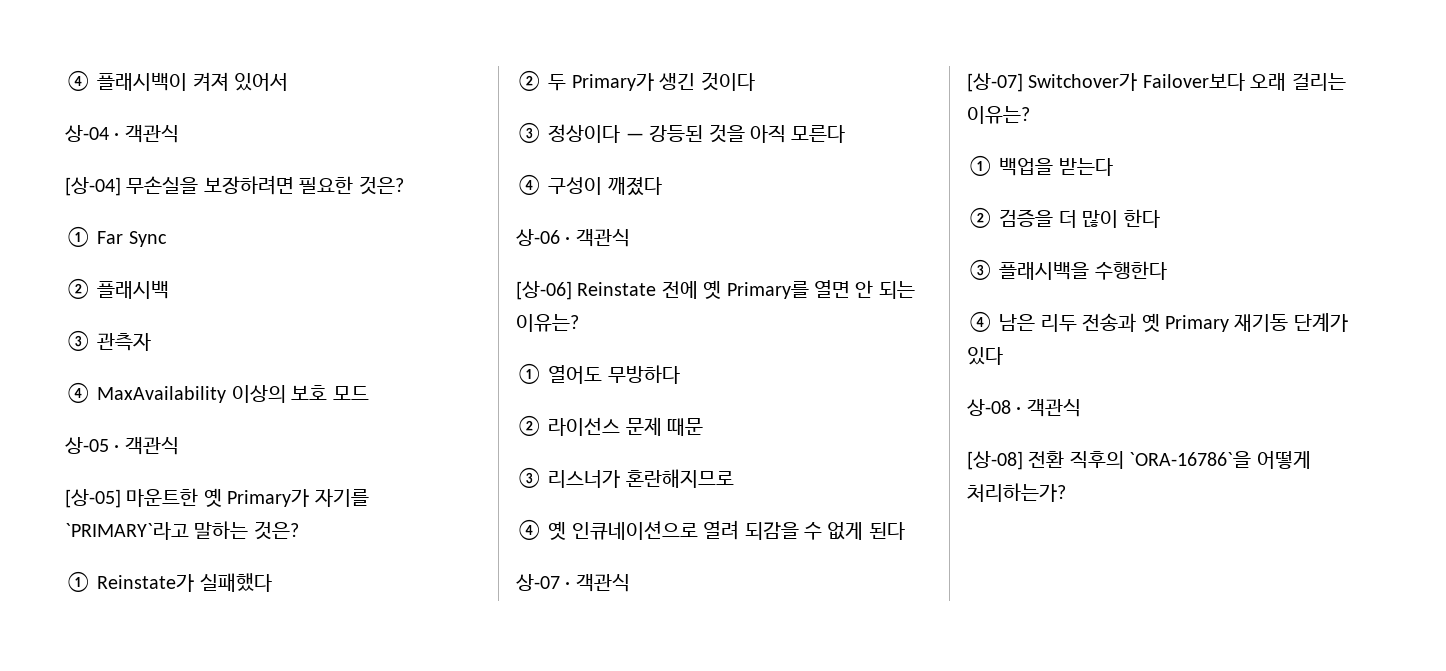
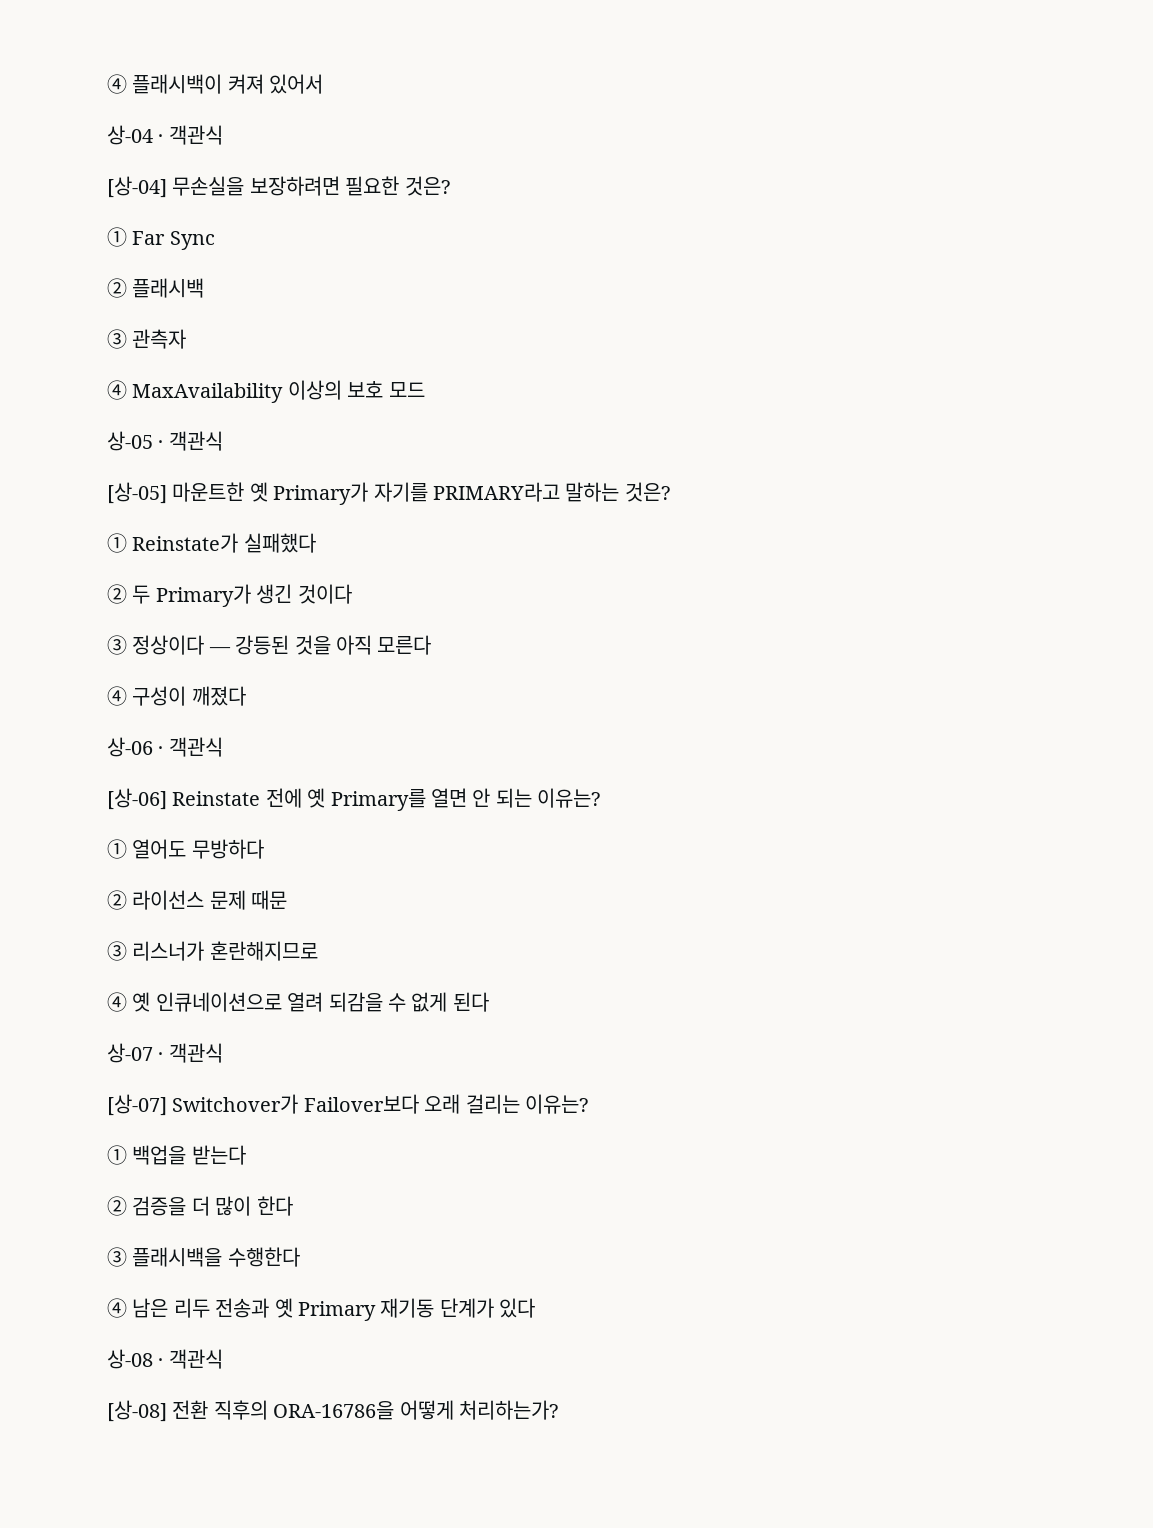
- [상-05] 마운트한 옛 Primary가 자기를 `PRIMARY`라고 말하는 것은?
+ [상-05] 마운트한 옛 Primary가 자기를 PRIMARY라고 말하는 것은?
- [상-08] 전환 직후의 `ORA-16786`을 어떻게 처리하는가?
+ [상-08] 전환 직후의 ORA-16786을 어떻게 처리하는가?

